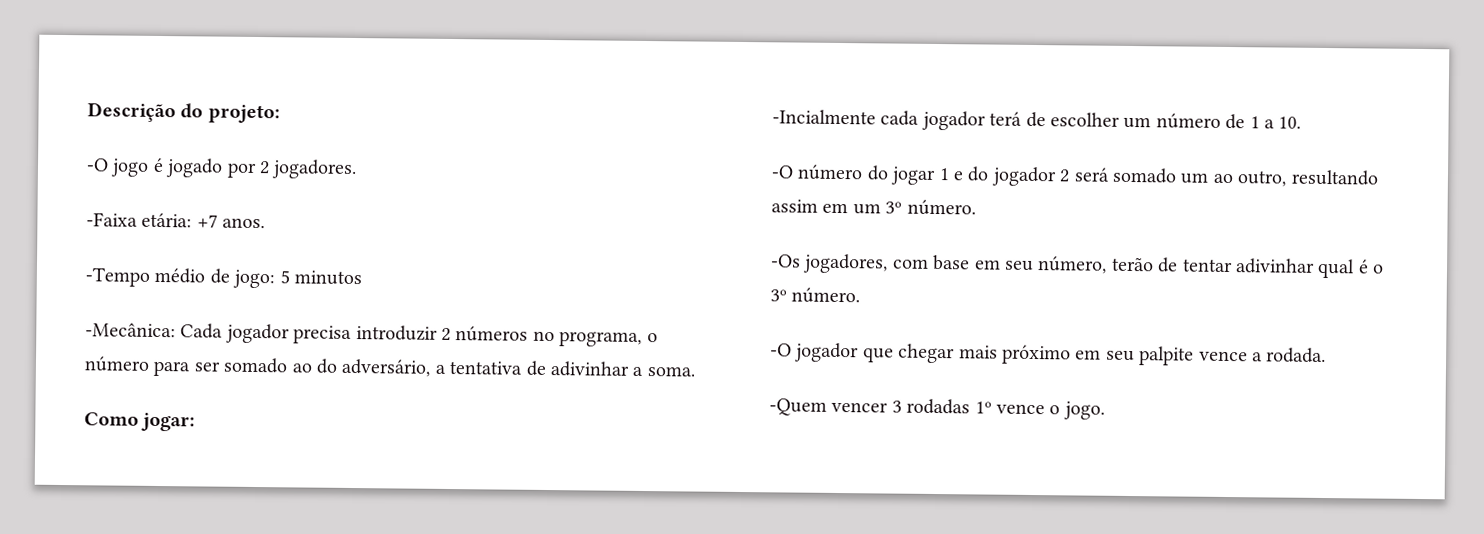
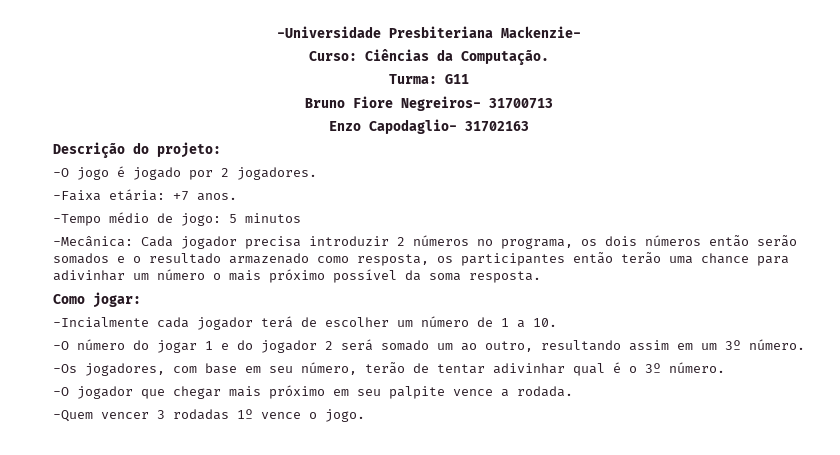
+ -Universidade Presbiteriana Mackenzie-
+ Curso: Ciências da Computação.
+ Turma: G11
+ Bruno Fiore Negreiros- 31700713
+ Enzo Capodaglio- 31702163
- -Mecânica: Cada jogador precisa introduzir 2 números no programa, o número para ser somado ao do adversário, a tentativa de adivinhar a soma.
+ -Mecânica: Cada jogador precisa introduzir 2 números no programa, os dois números então serão somados e o resultado armazenado como resposta, os participantes então terão uma chance para adivinhar um número o mais próximo possível da soma resposta.

